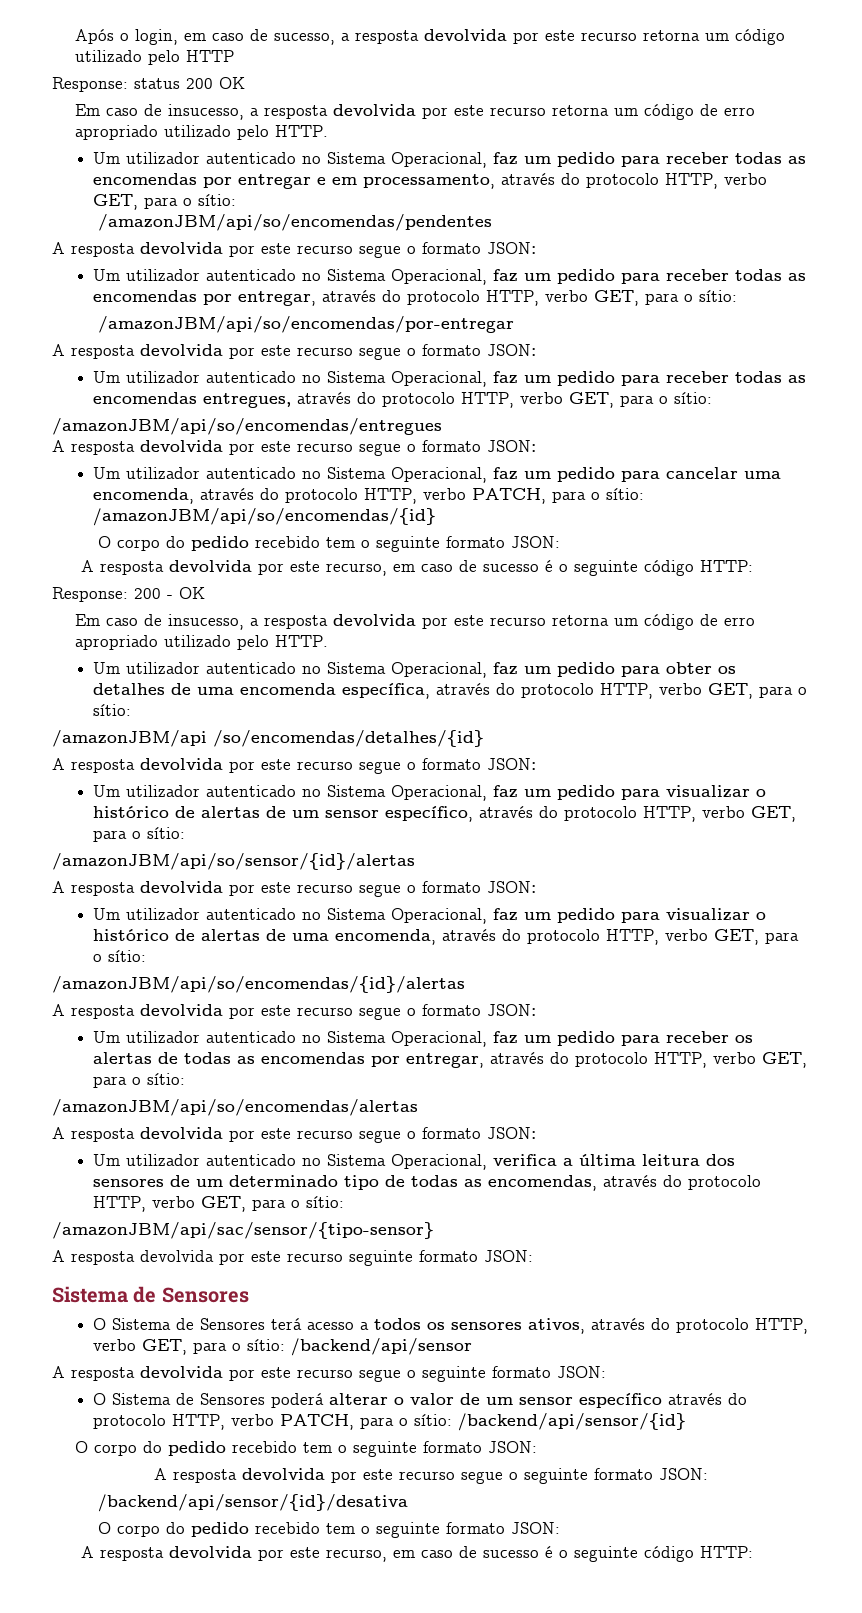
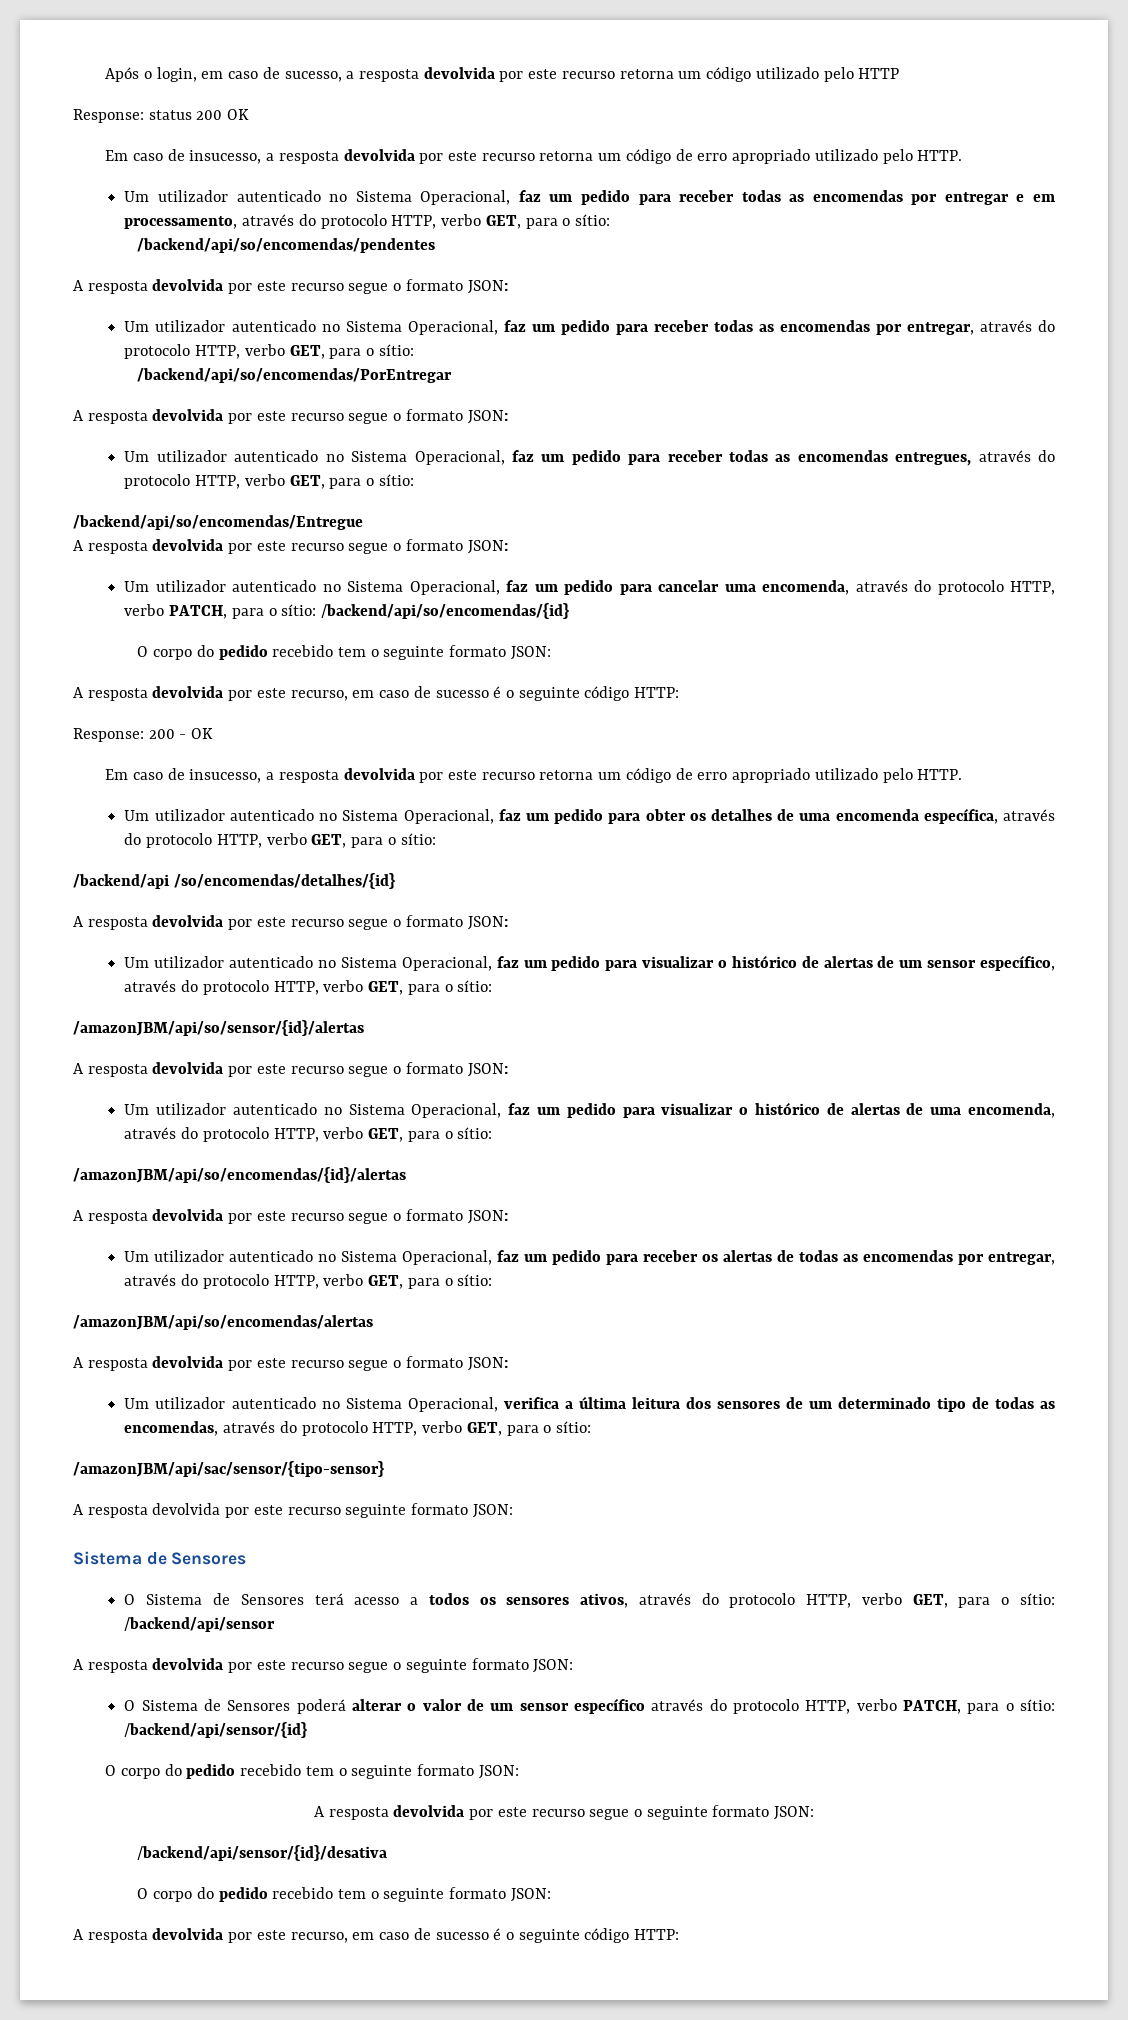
- /amazonJBM/api/so/encomendas/pendentes
+ /backend/api/so/encomendas/pendentes
- /amazonJBM/api/so/encomendas/por-entregar
+ /backend/api/so/encomendas/PorEntregar
- /amazonJBM/api/so/encomendas/entregues
+ /backend/api/so/encomendas/Entregue
- Um utilizador autenticado no Sistema Operacional, faz um pedido para cancelar uma encomenda, através do protocolo HTTP, verbo PATCH, para o sítio: /amazonJBM/api/so/encomendas/{id}
+ Um utilizador autenticado no Sistema Operacional, faz um pedido para cancelar uma encomenda, através do protocolo HTTP, verbo PATCH, para o sítio: /backend/api/so/encomendas/{id}
- /amazonJBM/api /so/encomendas/detalhes/{id}
+ /backend/api /so/encomendas/detalhes/{id}

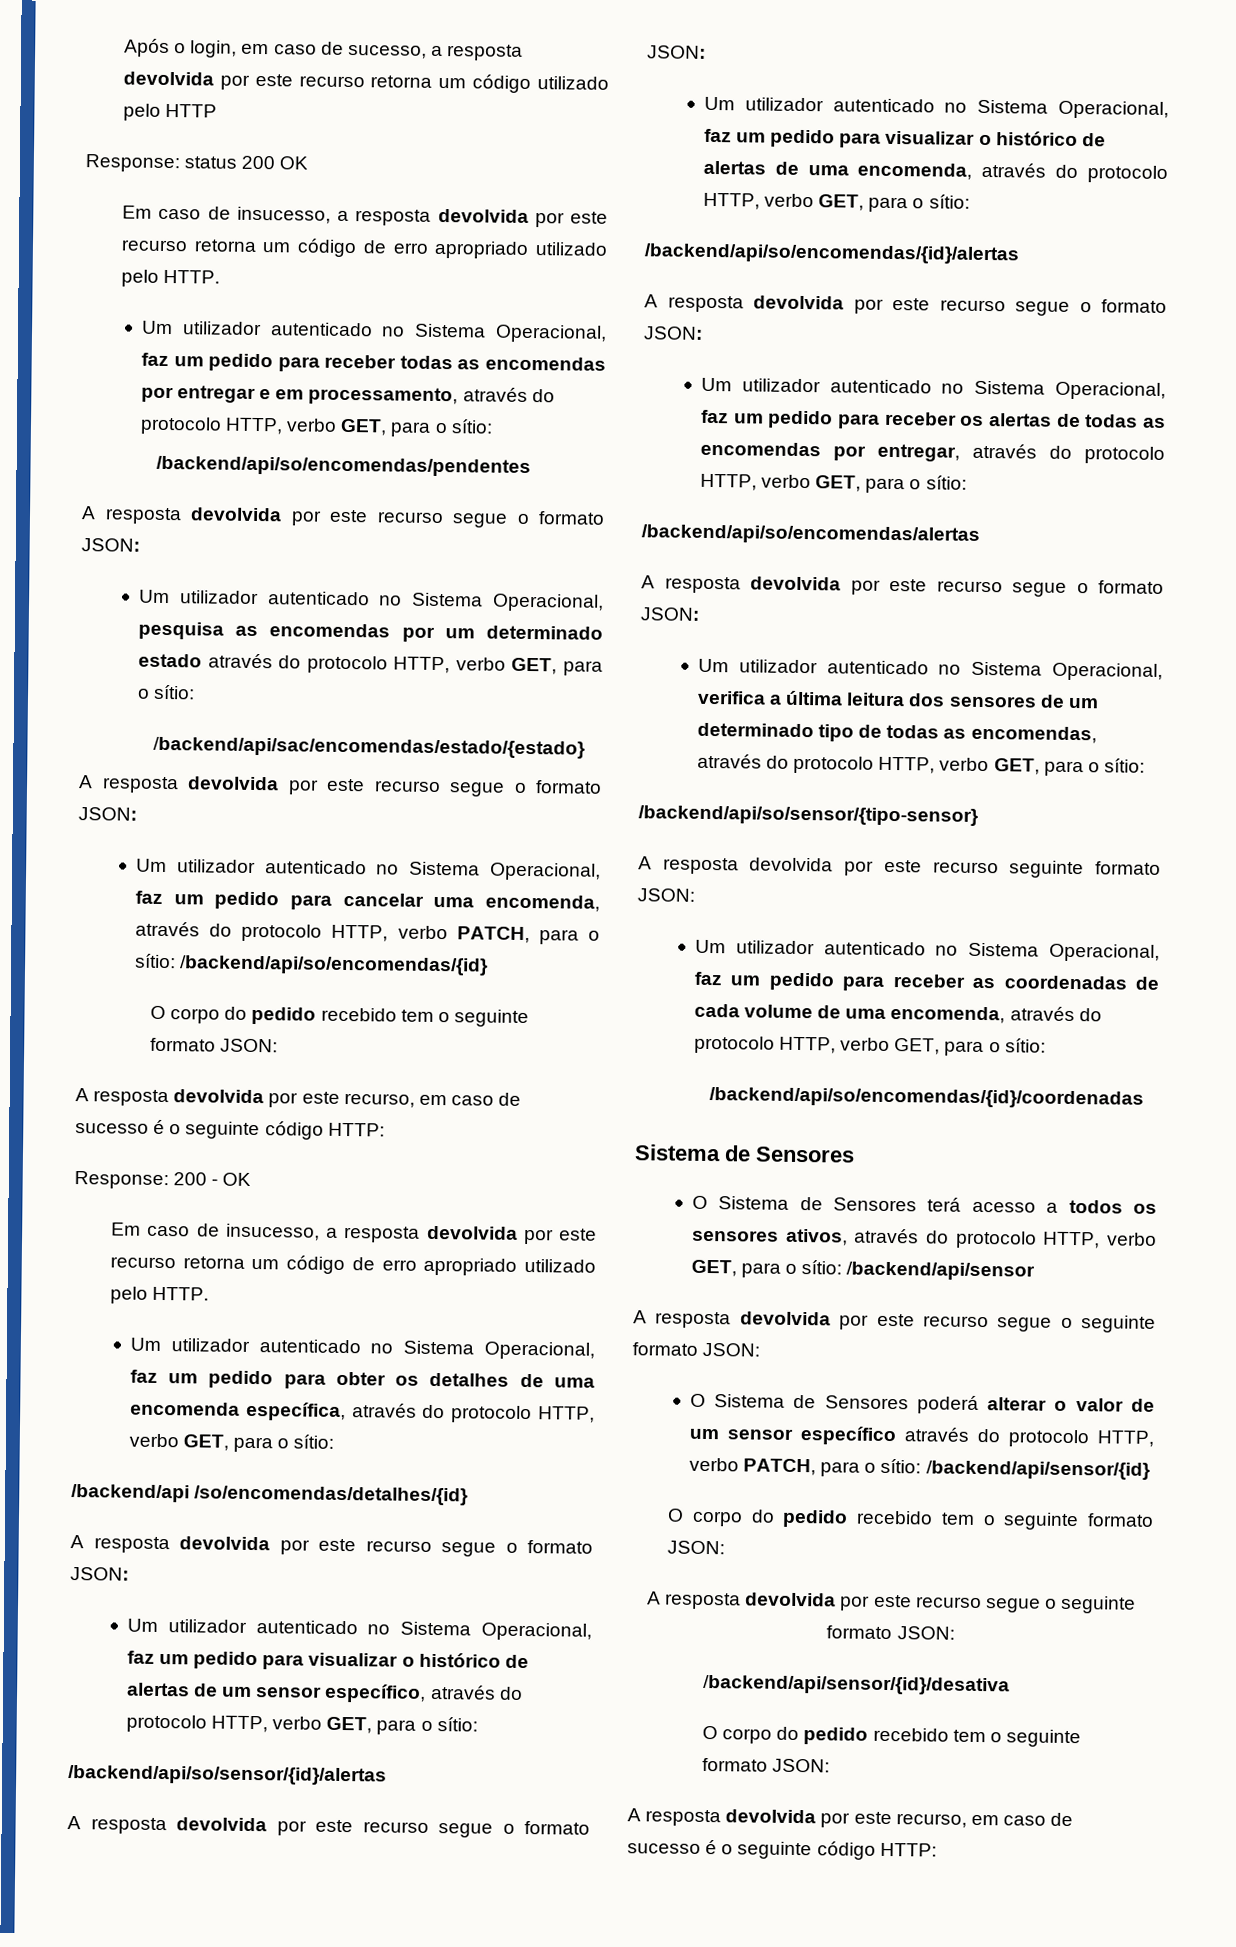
- Um utilizador autenticado no Sistema Operacional, faz um pedido para receber todas as encomendas por entregar, através do protocolo HTTP, verbo GET, para o sítio:
- /backend/api/so/encomendas/PorEntregar
- A resposta devolvida por este recurso segue o formato JSON:
- Um utilizador autenticado no Sistema Operacional, faz um pedido para receber todas as encomendas entregues, através do protocolo HTTP, verbo GET, para o sítio:
- /backend/api/so/encomendas/Entregue
+ Um utilizador autenticado no Sistema Operacional, pesquisa as encomendas por um determinado estado através do protocolo HTTP, verbo GET, para o sítio:
+ /backend/api/sac/encomendas/estado/{estado}
- /amazonJBM/api/so/sensor/{id}/alertas
+ /backend/api/so/sensor/{id}/alertas
- /amazonJBM/api/so/encomendas/{id}/alertas
+ /backend/api/so/encomendas/{id}/alertas
- /amazonJBM/api/so/encomendas/alertas
+ /backend/api/so/encomendas/alertas
- /amazonJBM/api/sac/sensor/{tipo-sensor}
+ /backend/api/so/sensor/{tipo-sensor}
+ Um utilizador autenticado no Sistema Operacional, faz um pedido para receber as coordenadas de cada volume de uma encomenda, através do protocolo HTTP, verbo GET, para o sítio:
+ /backend/api/so/encomendas/{id}/coordenadas

